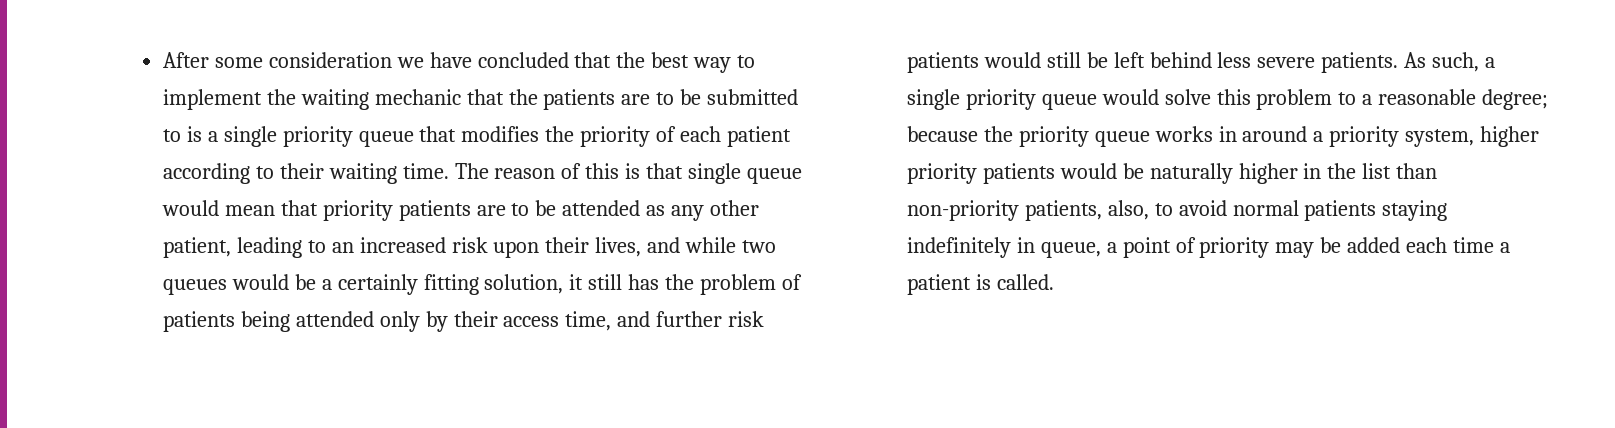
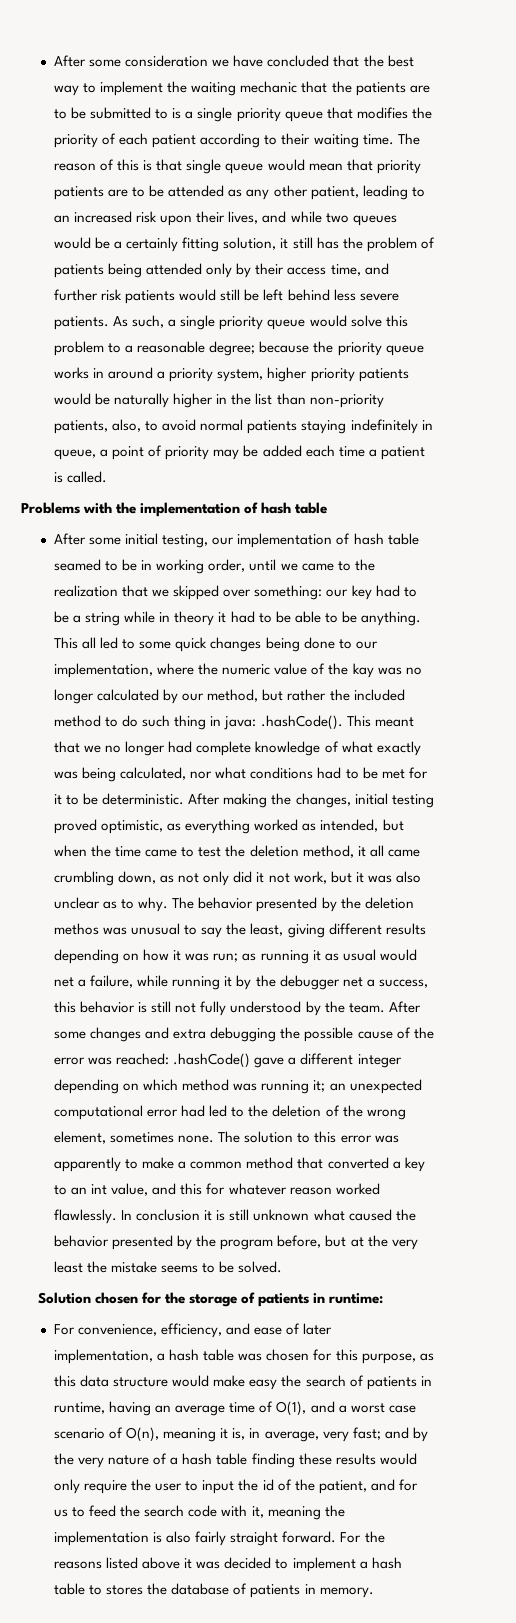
+ Problems with the implementation of hash table
+ After some initial testing, our implementation of hash table seamed to be in working order, until we came to the realization that we skipped over something: our key had to be a string while in theory it had to be able to be anything. This all led to some quick changes being done to our implementation, where the numeric value of the kay was no longer calculated by our method, but rather the included method to do such thing in java: .hashCode(). This meant that we no longer had complete knowledge of what exactly was being calculated, nor what conditions had to be met for it to be deterministic. After making the changes, initial testing proved optimistic, as everything worked as intended, but when the time came to test the deletion method, it all came crumbling down, as not only did it not work, but it was also unclear as to why. The behavior presented by the deletion methos was unusual to say the least, giving different results depending on how it was run; as running it as usual would net a failure, while running it by the debugger net a success, this behavior is still not fully understood by the team. After some changes and extra debugging the possible cause of the error was reached: .hashCode() gave a different integer depending on which method was running it; an unexpected computational error had led to the deletion of the wrong element, sometimes none. The solution to this error was apparently to make a common method that converted a key to an int value, and this for whatever reason worked flawlessly. In conclusion it is still unknown what caused the behavior presented by the program before, but at the very least the mistake seems to be solved.
+ Solution chosen for the storage of patients in runtime:
+ For convenience, efficiency, and ease of later implementation, a hash table was chosen for this purpose, as this data structure would make easy the search of patients in runtime, having an average time of O(1), and a worst case scenario of O(n), meaning it is, in average, very fast; and by the very nature of a hash table finding these results would only require the user to input the id of the patient, and for us to feed the search code with it, meaning the implementation is also fairly straight forward. For the reasons listed above it was decided to implement a hash table to stores the database of patients in memory.

